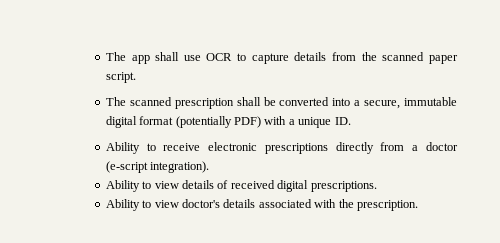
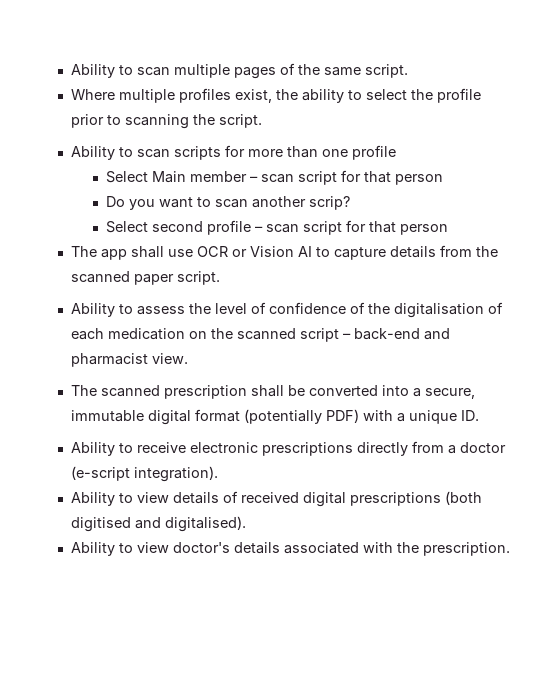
+ Ability to scan multiple pages of the same script.
+ Where multiple profiles exist, the ability to select the profile prior to scanning the script.
+ Ability to scan scripts for more than one profile
+ Select Main member – scan script for that person
+ Do you want to scan another scrip?
+ Select second profile – scan script for that person
- The app shall use OCR to capture details from the scanned paper script.
+ The app shall use OCR or Vision AI to capture details from the scanned paper script.
+ Ability to assess the level of confidence of the digitalisation of each medication on the scanned script – back-end and pharmacist view.
- Ability to view details of received digital prescriptions.
+ Ability to view details of received digital prescriptions (both digitised and digitalised).

